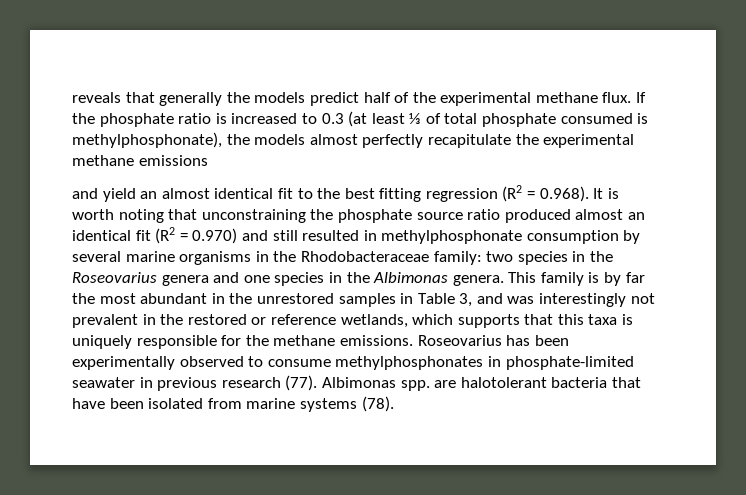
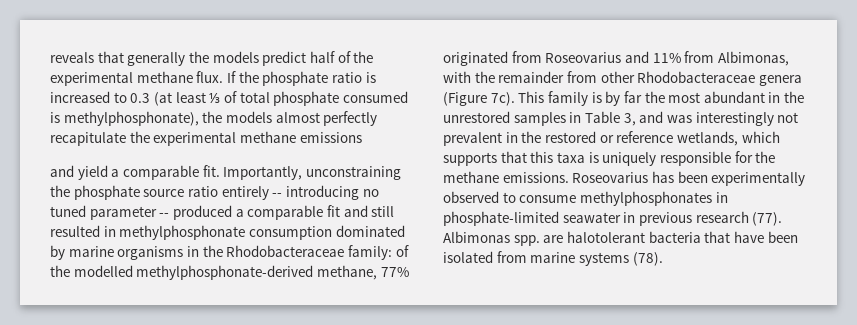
- and yield an almost identical fit to the best fitting regression (R2 = 0.968). It is worth noting that unconstraining the phosphate source ratio produced almost an identical fit (R2 = 0.970) and still resulted in methylphosphonate consumption by several marine organisms in the Rhodobacteraceae family: two species in the Roseovarius genera and one species in the Albimonas genera.
+ and yield a comparable fit. Importantly, unconstraining the phosphate source ratio entirely -- introducing no tuned parameter -- produced a comparable fit and still resulted in methylphosphonate consumption dominated by marine organisms in the Rhodobacteraceae family: of the modelled methylphosphonate-derived methane, 77% originated from Roseovarius and 11% from Albimonas, with the remainder from other Rhodobacteraceae genera (Figure 7c).

